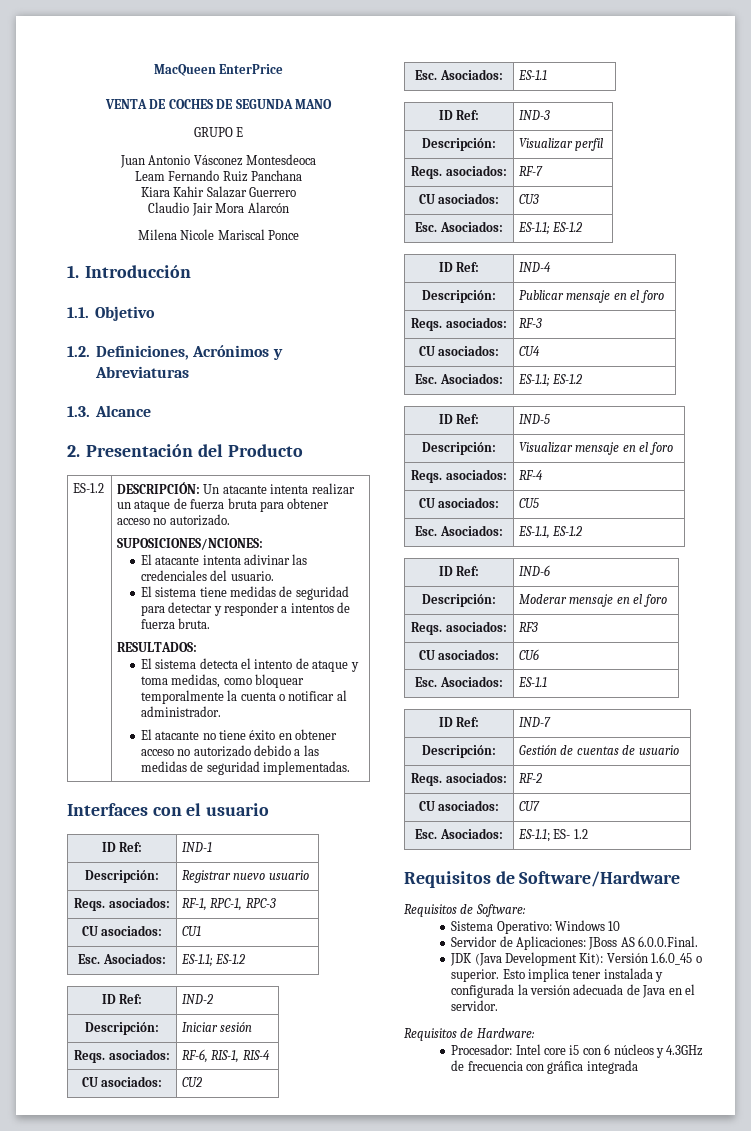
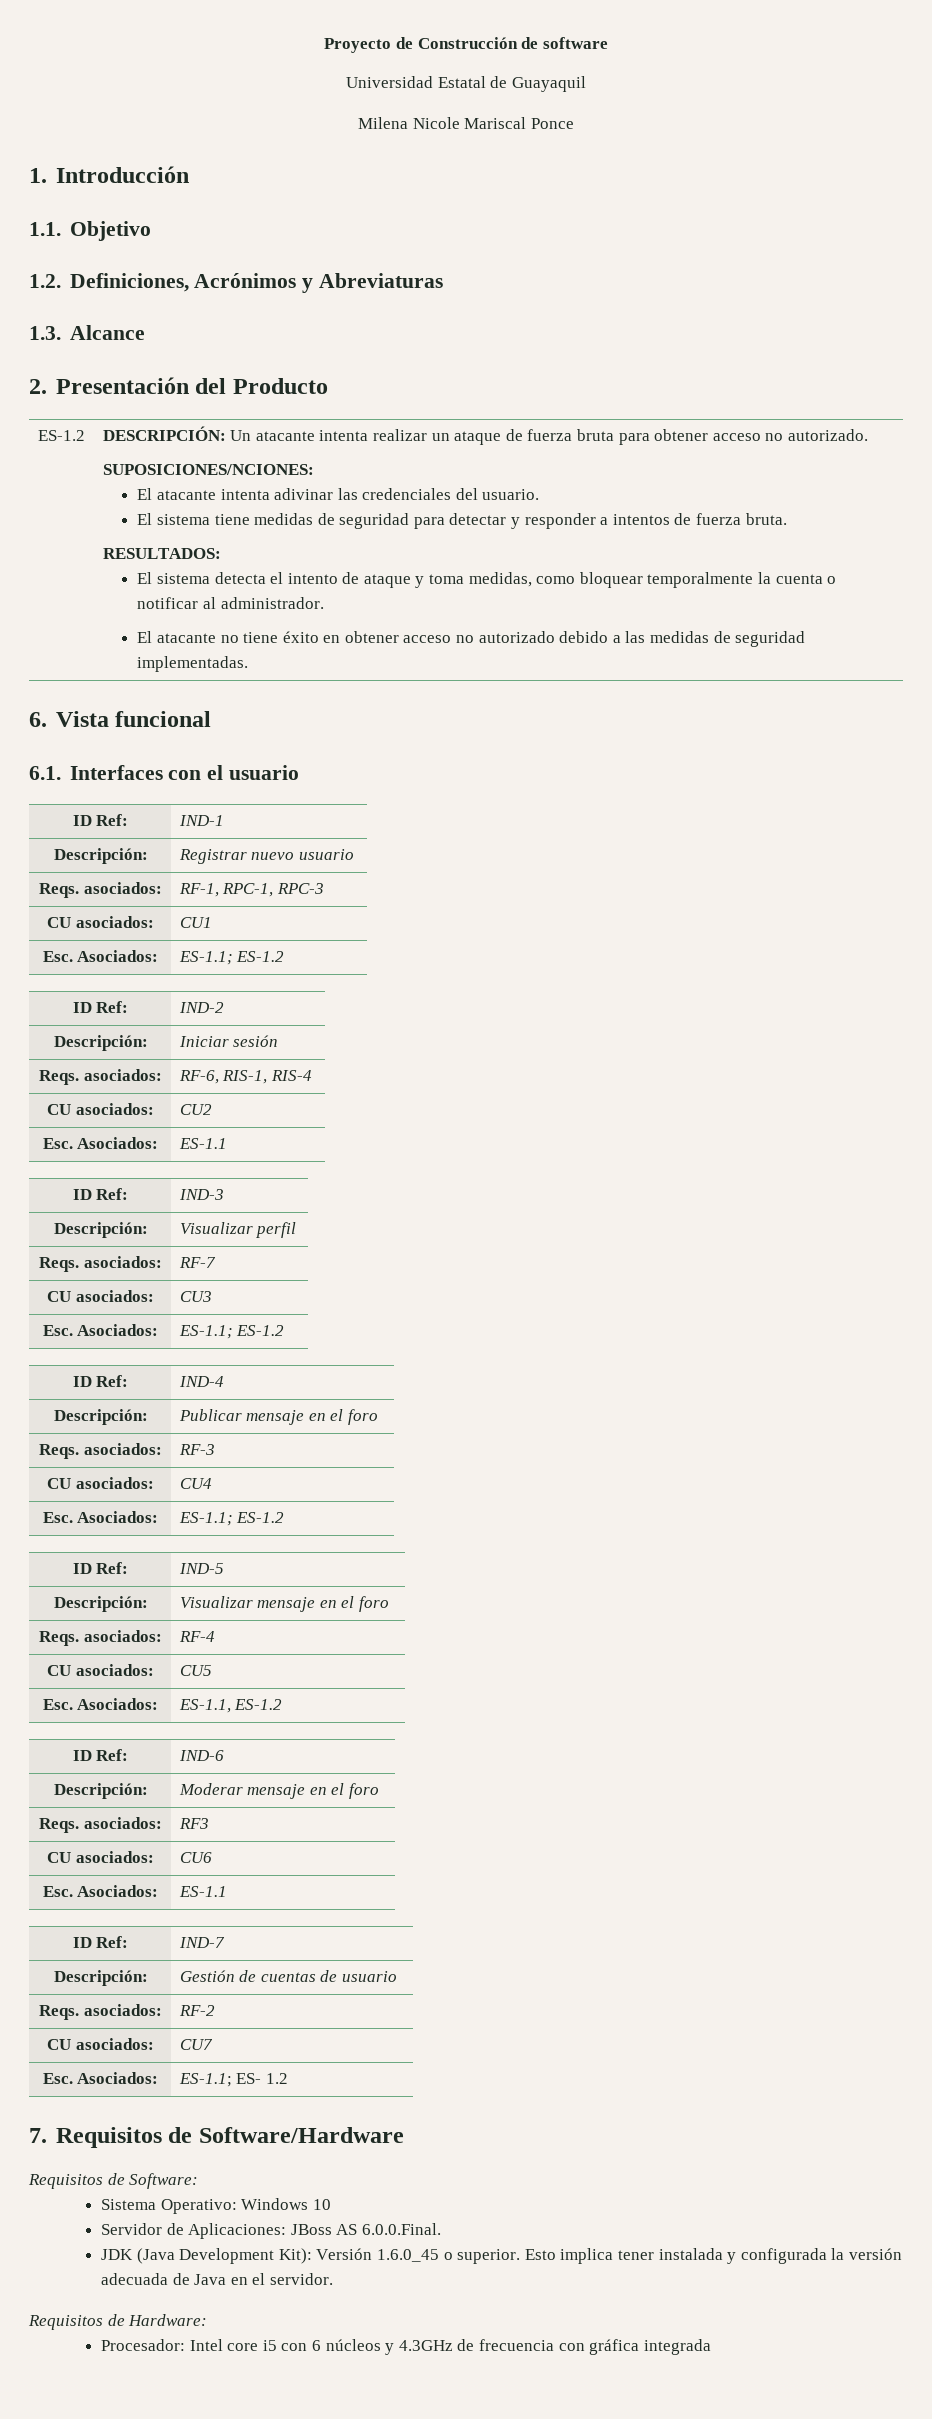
- MacQueen EnterPrice
- VENTA DE COCHES DE SEGUNDA MANO
- GRUPO E
- Juan Antonio Vásconez Montesdeoca
- Leam Fernando Ruiz Panchana
- Kiara Kahir Salazar Guerrero
- Claudio Jair Mora Alarcón
+ Proyecto de Construcción de software
+ Universidad Estatal de Guayaquil
- Interfaces con el usuario
+ 6. Vista funcional
+ 6.1. Interfaces con el usuario
- Requisitos de Software/Hardware
+ 7. Requisitos de Software/Hardware

